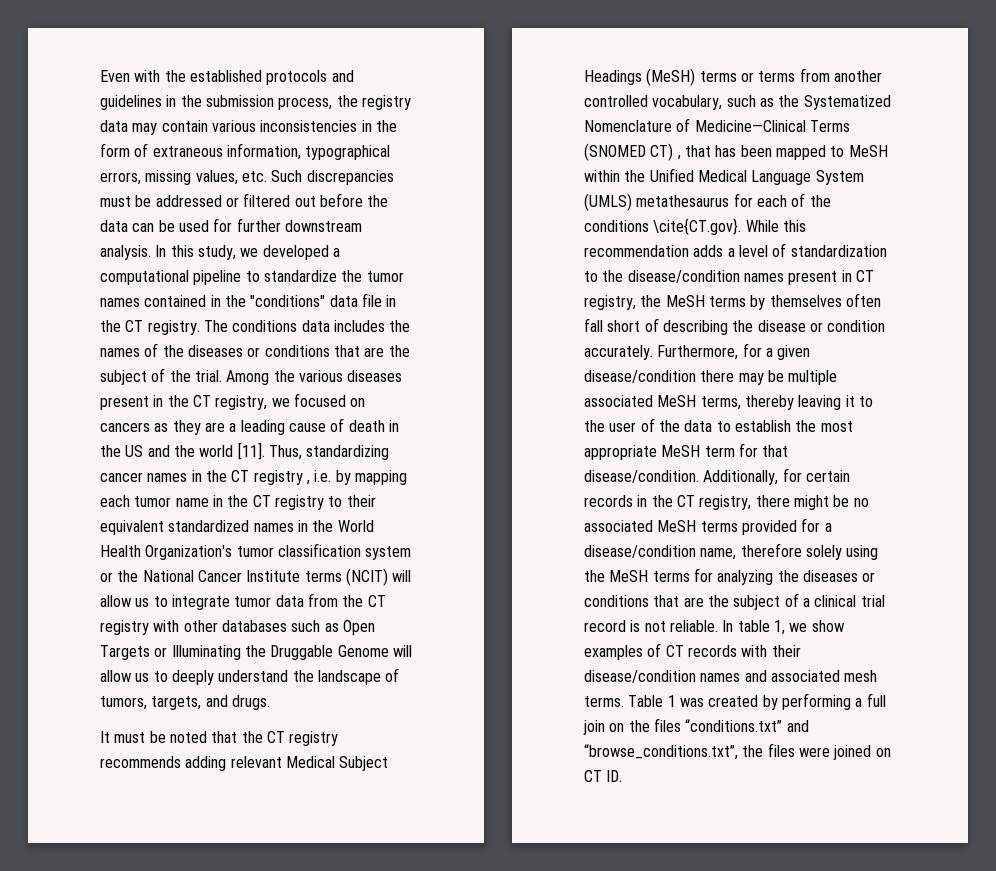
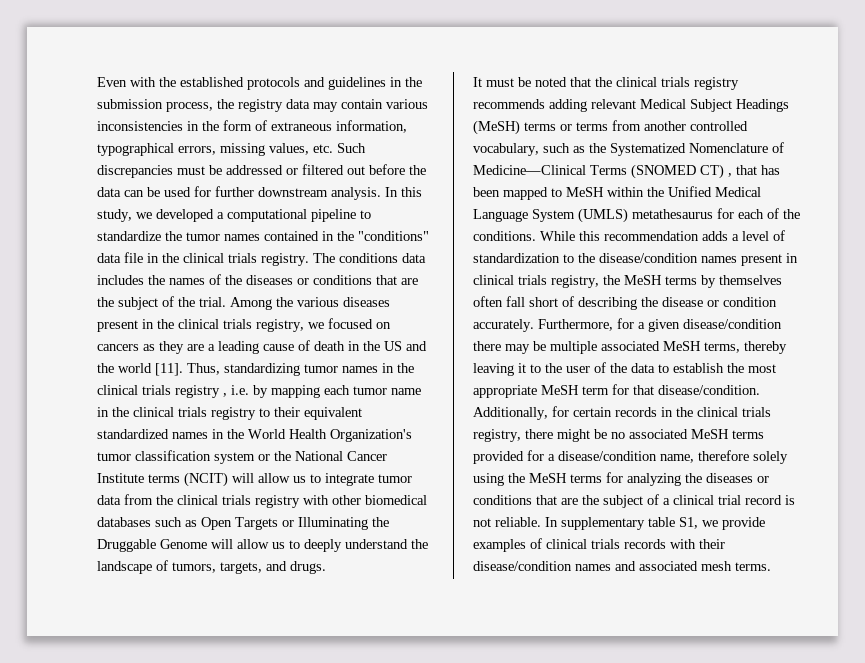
- In this study, we developed a computational pipeline to standardize the tumor names contained in the "conditions" data file in the CT registry.
+ In this study, we developed a computational pipeline to standardize the tumor names contained in the "conditions" data file in the clinical trials registry.
- Among the various diseases present in the CT registry, we focused on cancers as they are a leading cause of death in the US and the world [11].
+ Among the various diseases present in the clinical trials registry, we focused on cancers as they are a leading cause of death in the US and the world [11].
- Thus, standardizing cancer names in the CT registry , i.e. by mapping each tumor name in the CT registry to their equivalent standardized names in the World Health Organization's tumor classification system or the National Cancer Institute terms (NCIT) will allow us to integrate tumor data from the CT registry with other databases such as Open Targets or Illuminating the Druggable Genome will allow us to deeply understand the landscape of tumors, targets, and drugs.
+ Thus, standardizing tumor names in the clinical trials registry , i.e. by mapping each tumor name in the clinical trials registry to their equivalent standardized names in the World Health Organization's tumor classification system or the National Cancer Institute terms (NCIT) will allow us to integrate tumor data from the clinical trials registry with other biomedical databases such as Open Targets or Illuminating the Druggable Genome will allow us to deeply understand the landscape of tumors, targets, and drugs.
- It must be noted that the CT registry recommends adding relevant Medical Subject Headings (MeSH) terms or terms from another controlled vocabulary, such as the Systematized Nomenclature of Medicine—Clinical Terms (SNOMED CT) , that has been mapped to MeSH within the Unified Medical Language System (UMLS) metathesaurus for each of the conditions \cite{CT.gov}. While this recommendation adds a level of standardization to the disease/condition names present in CT registry, the MeSH terms by themselves often fall short of describing the disease or condition accurately.
+ It must be noted that the clinical trials registry recommends adding relevant Medical Subject Headings (MeSH) terms or terms from another controlled vocabulary, such as the Systematized Nomenclature of Medicine—Clinical Terms (SNOMED CT) , that has been mapped to MeSH within the Unified Medical Language System (UMLS) metathesaurus for each of the conditions. While this recommendation adds a level of standardization to the disease/condition names present in clinical trials registry, the MeSH terms by themselves often fall short of describing the disease or condition accurately.
- Additionally, for certain records in the CT registry, there might be no associated MeSH terms provided for a disease/condition name, therefore solely using the MeSH terms for analyzing the diseases or conditions that are the subject of a clinical trial record is not reliable.
+ Additionally, for certain records in the clinical trials registry, there might be no associated MeSH terms provided for a disease/condition name, therefore solely using the MeSH terms for analyzing the diseases or conditions that are the subject of a clinical trial record is not reliable.
- In table 1, we show examples of CT records with their disease/condition names and associated mesh terms. Table 1 was created by performing a full join on the files “conditions.txt” and “browse_conditions.txt”, the files were joined on CT ID.
+ In supplementary table S1, we provide examples of clinical trials records with their disease/condition names and associated mesh terms.

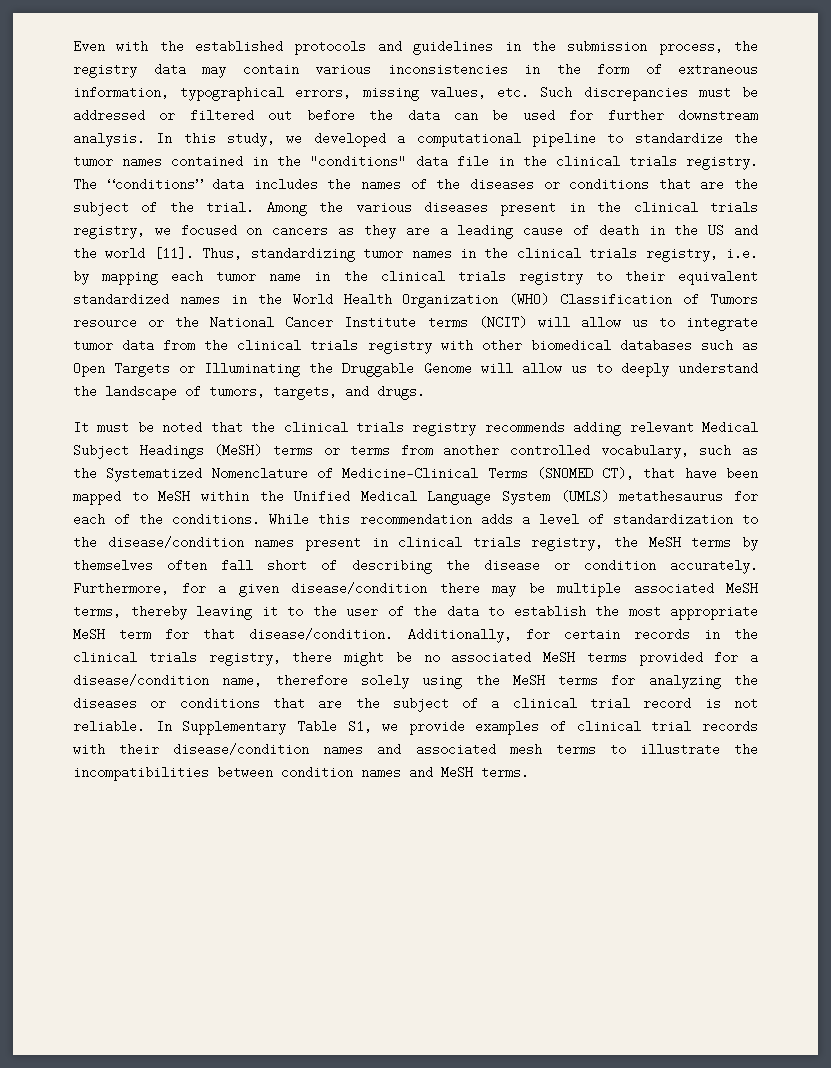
- The conditions data includes the names of the diseases or conditions that are the subject of the trial.
+ The “conditions” data includes the names of the diseases or conditions that are the subject of the trial.
- Thus, standardizing tumor names in the clinical trials registry , i.e. by mapping each tumor name in the clinical trials registry to their equivalent standardized names in the World Health Organization's tumor classification system or the National Cancer Institute terms (NCIT) will allow us to integrate tumor data from the clinical trials registry with other biomedical databases such as Open Targets or Illuminating the Druggable Genome will allow us to deeply understand the landscape of tumors, targets, and drugs.
+ Thus, standardizing tumor names in the clinical trials registry, i.e. by mapping each tumor name in the clinical trials registry to their equivalent standardized names in the World Health Organization (WHO) Classification of Tumors resource or the National Cancer Institute terms (NCIT) will allow us to integrate tumor data from the clinical trials registry with other biomedical databases such as Open Targets or Illuminating the Druggable Genome will allow us to deeply understand the landscape of tumors, targets, and drugs.
- It must be noted that the clinical trials registry recommends adding relevant Medical Subject Headings (MeSH) terms or terms from another controlled vocabulary, such as the Systematized Nomenclature of Medicine—Clinical Terms (SNOMED CT) , that has been mapped to MeSH within the Unified Medical Language System (UMLS) metathesaurus for each of the conditions.
+ It must be noted that the clinical trials registry recommends adding relevant Medical Subject Headings (MeSH) terms or terms from another controlled vocabulary, such as the Systematized Nomenclature of Medicine—Clinical Terms (SNOMED CT), that have been mapped to MeSH within the Unified Medical Language System (UMLS) metathesaurus for each of the conditions.
- In supplementary table S1, we provide examples of clinical trials records with their disease/condition names and associated mesh terms.
+ In Supplementary Table S1, we provide examples of clinical trial records with their disease/condition names and associated mesh terms to illustrate the incompatibilities between condition names and MeSH terms.

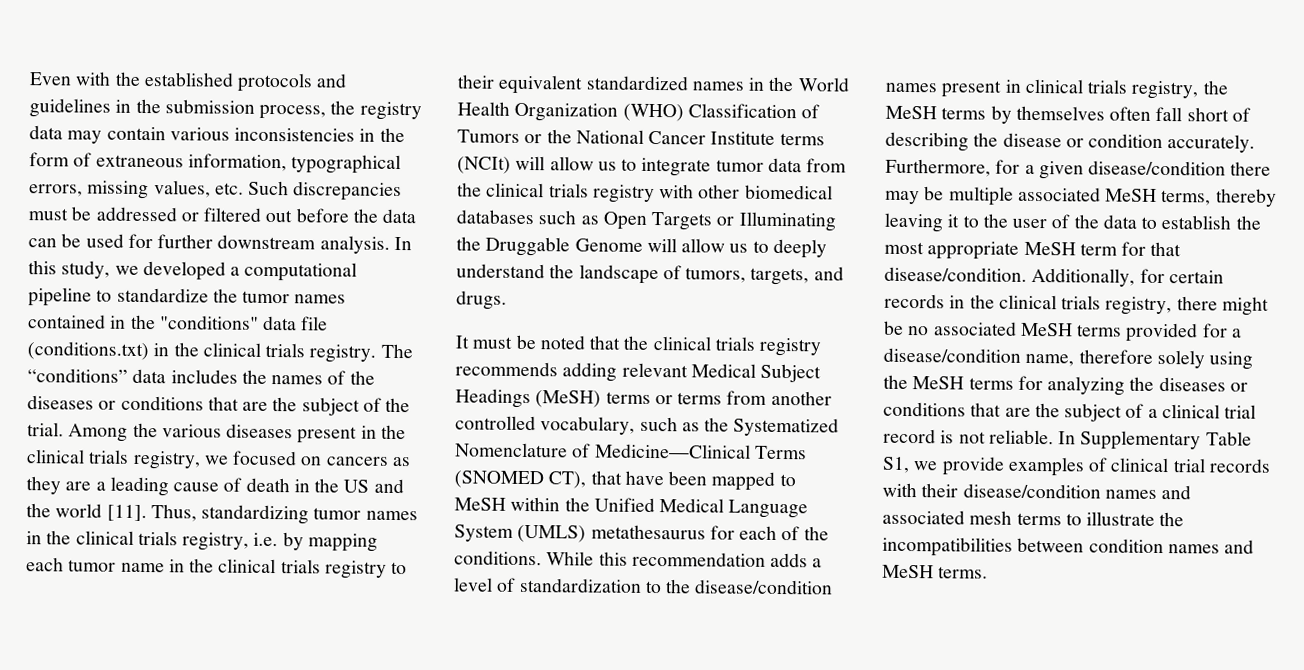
- In this study, we developed a computational pipeline to standardize the tumor names contained in the "conditions" data file in the clinical trials registry.
+ In this study, we developed a computational pipeline to standardize the tumor names contained in the "conditions" data file (conditions.txt) in the clinical trials registry.
- Thus, standardizing tumor names in the clinical trials registry, i.e. by mapping each tumor name in the clinical trials registry to their equivalent standardized names in the World Health Organization (WHO) Classification of Tumors resource or the National Cancer Institute terms (NCIT) will allow us to integrate tumor data from the clinical trials registry with other biomedical databases such as Open Targets or Illuminating the Druggable Genome will allow us to deeply understand the landscape of tumors, targets, and drugs.
+ Thus, standardizing tumor names in the clinical trials registry, i.e. by mapping each tumor name in the clinical trials registry to their equivalent standardized names in the World Health Organization (WHO) Classification of Tumors or the National Cancer Institute terms (NCIt) will allow us to integrate tumor data from the clinical trials registry with other biomedical databases such as Open Targets or Illuminating the Druggable Genome will allow us to deeply understand the landscape of tumors, targets, and drugs.

